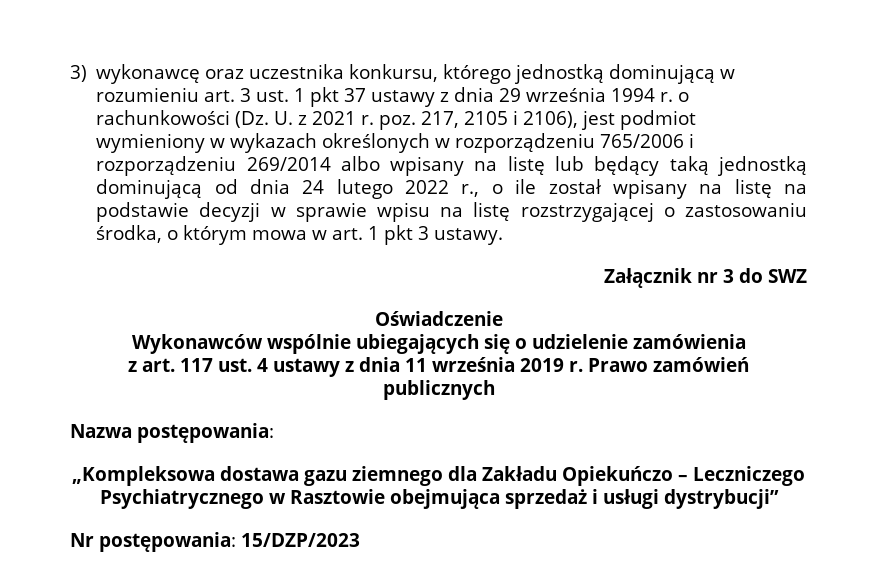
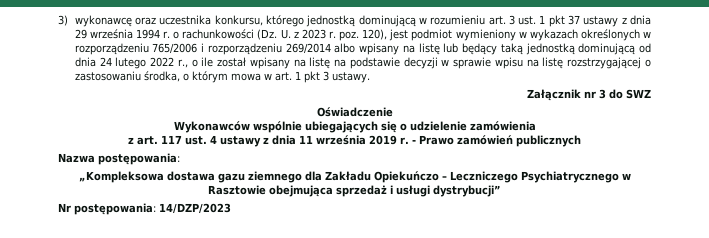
- 3) wykonawcę oraz uczestnika konkursu, którego jednostką dominującą w rozumieniu art. 3 ust. 1 pkt 37 ustawy z dnia 29 września 1994 r. o rachunkowości (Dz. U. z 2021 r. poz. 217, 2105 i 2106), jest podmiot wymieniony w wykazach określonych w rozporządzeniu 765/2006 i rozporządzeniu 269/2014 albo wpisany na listę lub będący taką jednostką dominującą od dnia 24 lutego 2022 r., o ile został wpisany na listę na podstawie decyzji w sprawie wpisu na listę rozstrzygającej o zastosowaniu środka, o którym mowa w art. 1 pkt 3 ustawy.
+ 3) wykonawcę oraz uczestnika konkursu, którego jednostką dominującą w rozumieniu art. 3 ust. 1 pkt 37 ustawy z dnia 29 września 1994 r. o rachunkowości (Dz. U. z 2023 r. poz. 120), jest podmiot wymieniony w wykazach określonych w rozporządzeniu 765/2006 i rozporządzeniu 269/2014 albo wpisany na listę lub będący taką jednostką dominującą od dnia 24 lutego 2022 r., o ile został wpisany na listę na podstawie decyzji w sprawie wpisu na listę rozstrzygającej o zastosowaniu środka, o którym mowa w art. 1 pkt 3 ustawy.
- Prawo zamówień publicznych
+ - Prawo zamówień publicznych
- Nr postępowania: 15/DZP/2023
+ Nr postępowania: 14/DZP/2023

